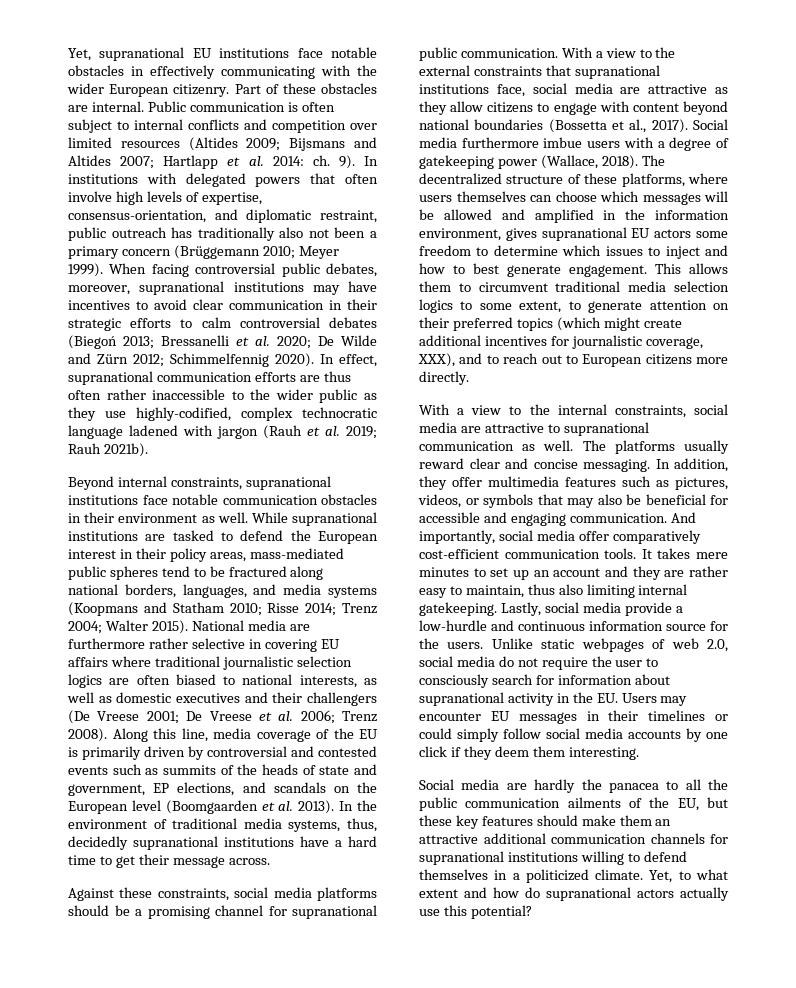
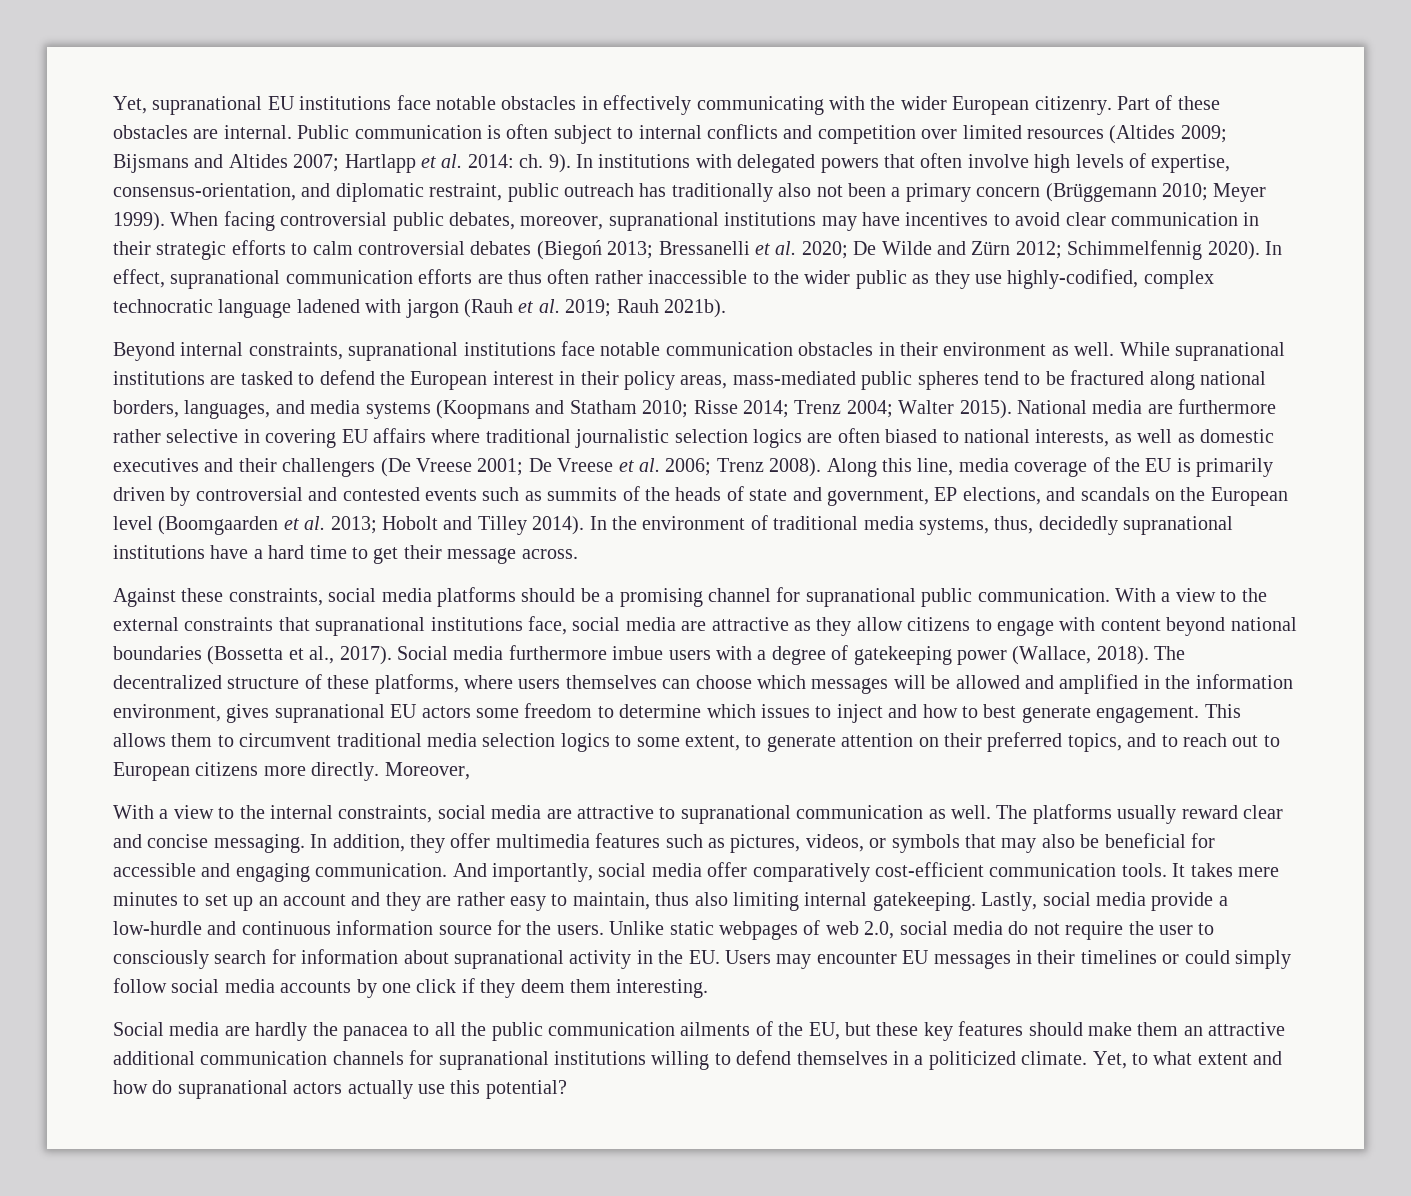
- Along this line, media coverage of the EU is primarily driven by controversial and contested events such as summits of the heads of state and government, EP elections, and scandals on the European level (Boomgaarden et al. 2013).
+ Along this line, media coverage of the EU is primarily driven by controversial and contested events such as summits of the heads of state and government, EP elections, and scandals on the European level (Boomgaarden et al. 2013; Hobolt and Tilley 2014).
- This allows them to circumvent traditional media selection logics to some extent, to generate attention on their preferred topics (which might create additional incentives for journalistic coverage, XXX), and to reach out to European citizens more directly.
+ This allows them to circumvent traditional media selection logics to some extent, to generate attention on their preferred topics, and to reach out to European citizens more directly. Moreover,

